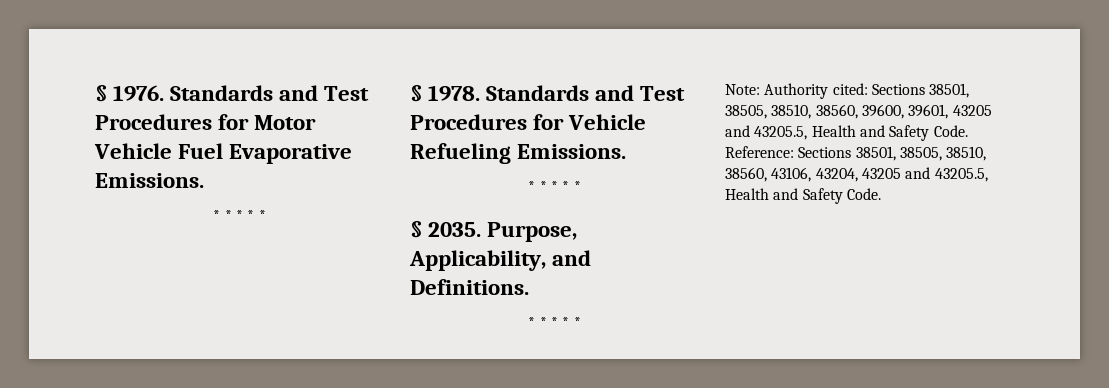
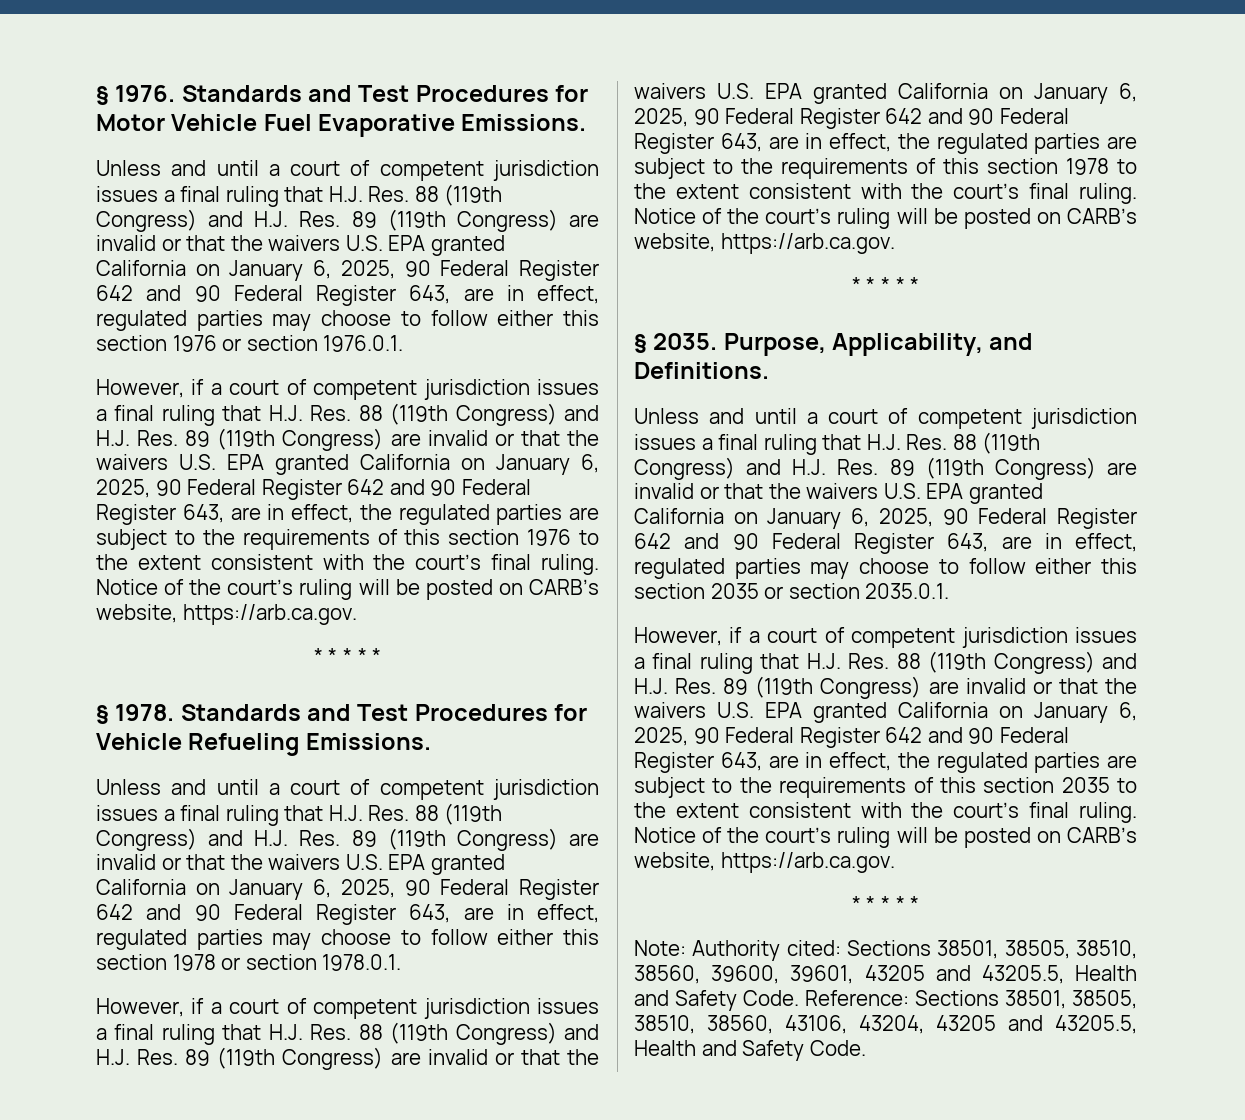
+ Unless and until a court of competent jurisdiction issues a final ruling that H.J. Res. 88 (119th Congress) and H.J. Res. 89 (119th Congress) are invalid or that the waivers U.S. EPA granted California on January 6, 2025, 90 Federal Register 642 and 90 Federal Register 643, are in effect, regulated parties may choose to follow either this section 1976 or section 1976.0.1.
+ However, if a court of competent jurisdiction issues a final ruling that H.J. Res. 88 (119th Congress) and H.J. Res. 89 (119th Congress) are invalid or that the waivers U.S. EPA granted California on January 6, 2025, 90 Federal Register 642 and 90 Federal Register 643, are in effect, the regulated parties are subject to the requirements of this section 1976 to the extent consistent with the court’s final ruling. Notice of the court’s ruling will be posted on CARB’s website, https://arb.ca.gov.
+ Unless and until a court of competent jurisdiction issues a final ruling that H.J. Res. 88 (119th Congress) and H.J. Res. 89 (119th Congress) are invalid or that the waivers U.S. EPA granted California on January 6, 2025, 90 Federal Register 642 and 90 Federal Register 643, are in effect, regulated parties may choose to follow either this section 1978 or section 1978.0.1.
+ However, if a court of competent jurisdiction issues a final ruling that H.J. Res. 88 (119th Congress) and H.J. Res. 89 (119th Congress) are invalid or that the waivers U.S. EPA granted California on January 6, 2025, 90 Federal Register 642 and 90 Federal Register 643, are in effect, the regulated parties are subject to the requirements of this section 1978 to the extent consistent with the court’s final ruling. Notice of the court’s ruling will be posted on CARB’s website, https://arb.ca.gov.
+ Unless and until a court of competent jurisdiction issues a final ruling that H.J. Res. 88 (119th Congress) and H.J. Res. 89 (119th Congress) are invalid or that the waivers U.S. EPA granted California on January 6, 2025, 90 Federal Register 642 and 90 Federal Register 643, are in effect, regulated parties may choose to follow either this section 2035 or section 2035.0.1.
+ However, if a court of competent jurisdiction issues a final ruling that H.J. Res. 88 (119th Congress) and H.J. Res. 89 (119th Congress) are invalid or that the waivers U.S. EPA granted California on January 6, 2025, 90 Federal Register 642 and 90 Federal Register 643, are in effect, the regulated parties are subject to the requirements of this section 2035 to the extent consistent with the court’s final ruling. Notice of the court’s ruling will be posted on CARB’s website, https://arb.ca.gov.

